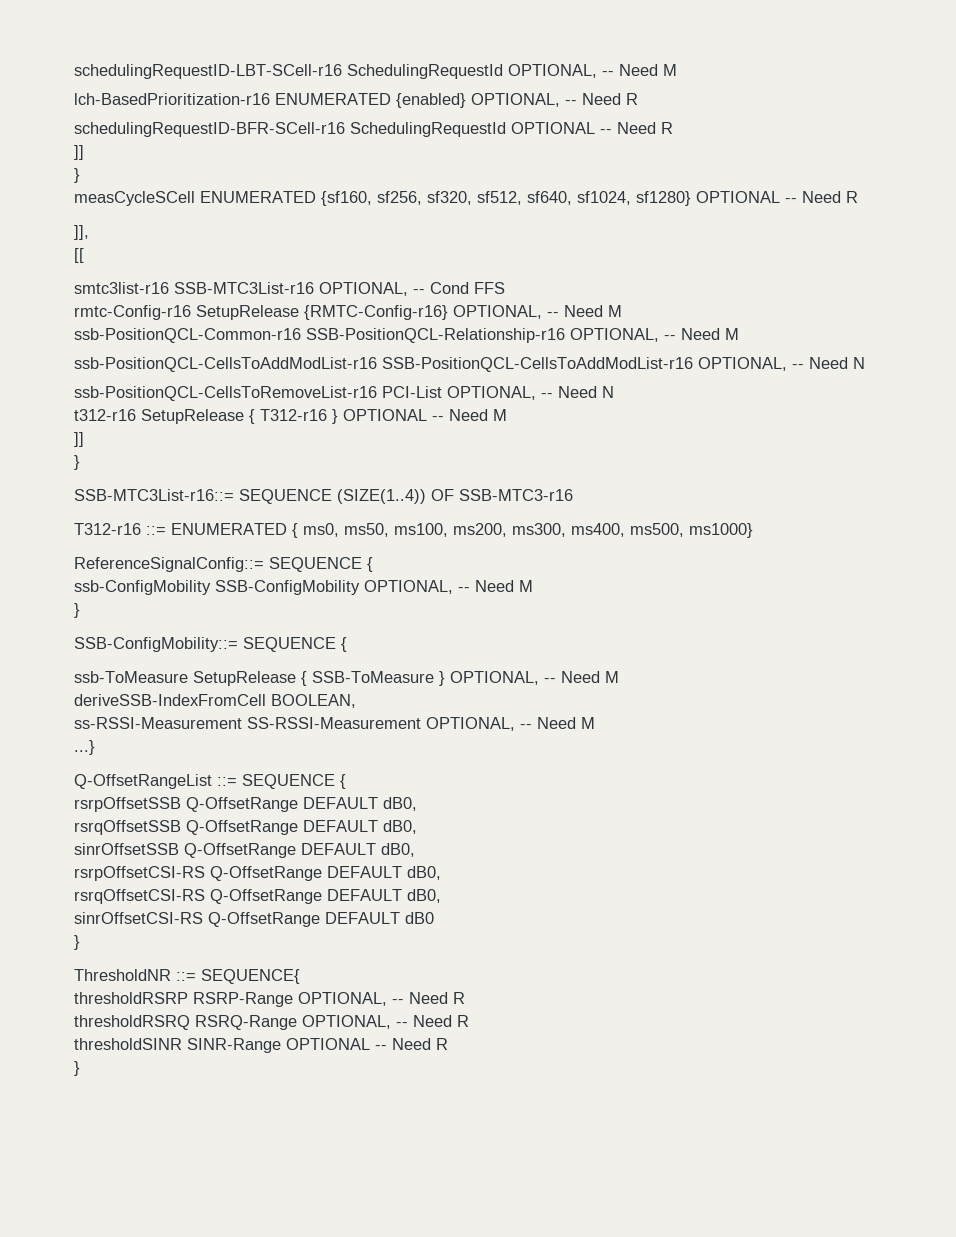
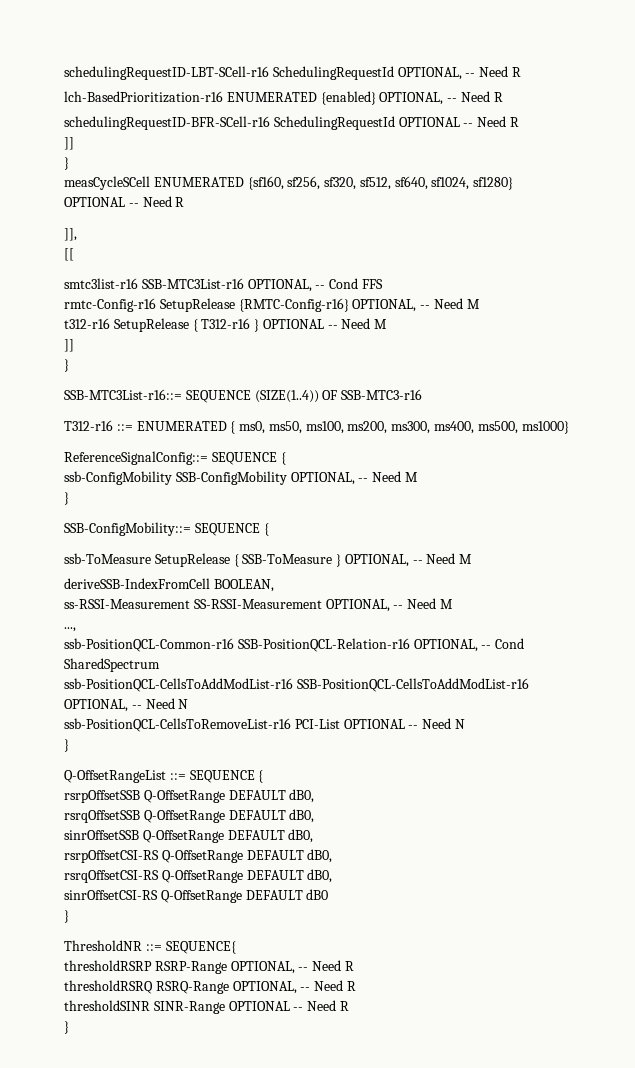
- schedulingRequestID-LBT-SCell-r16 SchedulingRequestId OPTIONAL, -- Need M
+ schedulingRequestID-LBT-SCell-r16 SchedulingRequestId OPTIONAL, -- Need R
- ssb-PositionQCL-Common-r16 SSB-PositionQCL-Relationship-r16 OPTIONAL, -- Need M
- ssb-PositionQCL-CellsToAddModList-r16 SSB-PositionQCL-CellsToAddModList-r16 OPTIONAL, -- Need N
- ssb-PositionQCL-CellsToRemoveList-r16 PCI-List OPTIONAL, -- Need N
- ...}
+ ...,
+ ssb-PositionQCL-Common-r16 SSB-PositionQCL-Relation-r16 OPTIONAL, -- Cond SharedSpectrum
+ ssb-PositionQCL-CellsToAddModList-r16 SSB-PositionQCL-CellsToAddModList-r16 OPTIONAL, -- Need N
+ ssb-PositionQCL-CellsToRemoveList-r16 PCI-List OPTIONAL -- Need N
+ }

